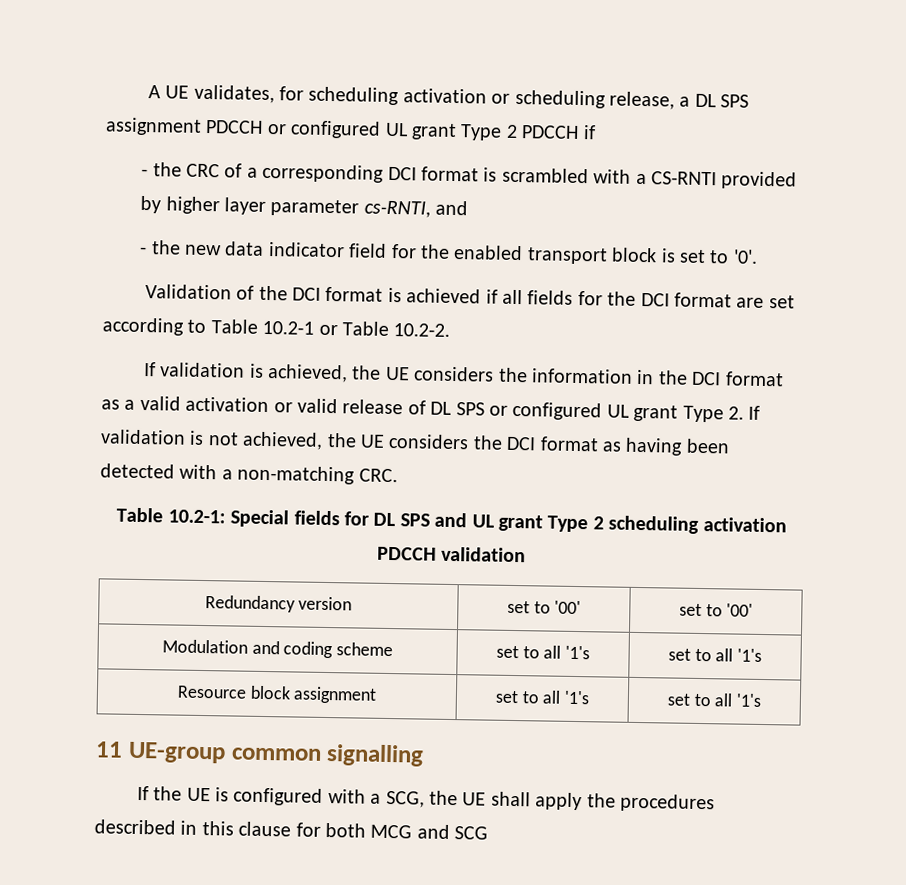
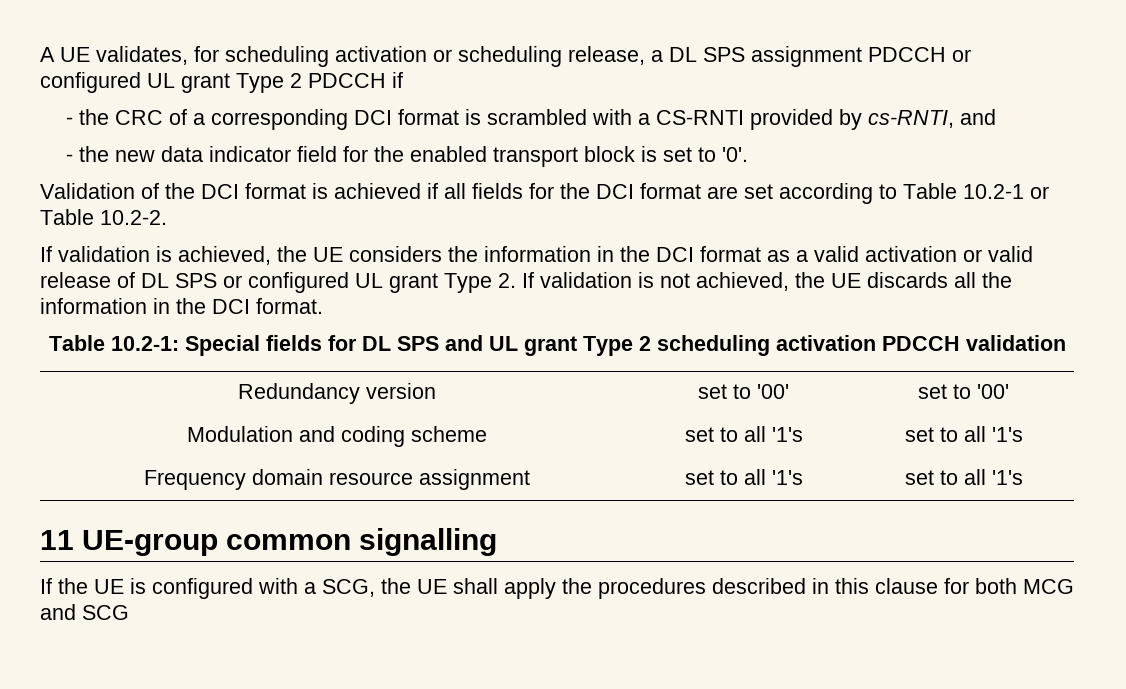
- - the CRC of a corresponding DCI format is scrambled with a CS-RNTI provided by higher layer parameter cs-RNTI, and
+ - the CRC of a corresponding DCI format is scrambled with a CS-RNTI provided by cs-RNTI, and
- If validation is achieved, the UE considers the information in the DCI format as a valid activation or valid release of DL SPS or configured UL grant Type 2. If validation is not achieved, the UE considers the DCI format as having been detected with a non-matching CRC.
+ If validation is achieved, the UE considers the information in the DCI format as a valid activation or valid release of DL SPS or configured UL grant Type 2. If validation is not achieved, the UE discards all the information in the DCI format.
- Resource block assignment | set to all '1's | set to all '1's
+ Frequency domain resource assignment | set to all '1's | set to all '1's

